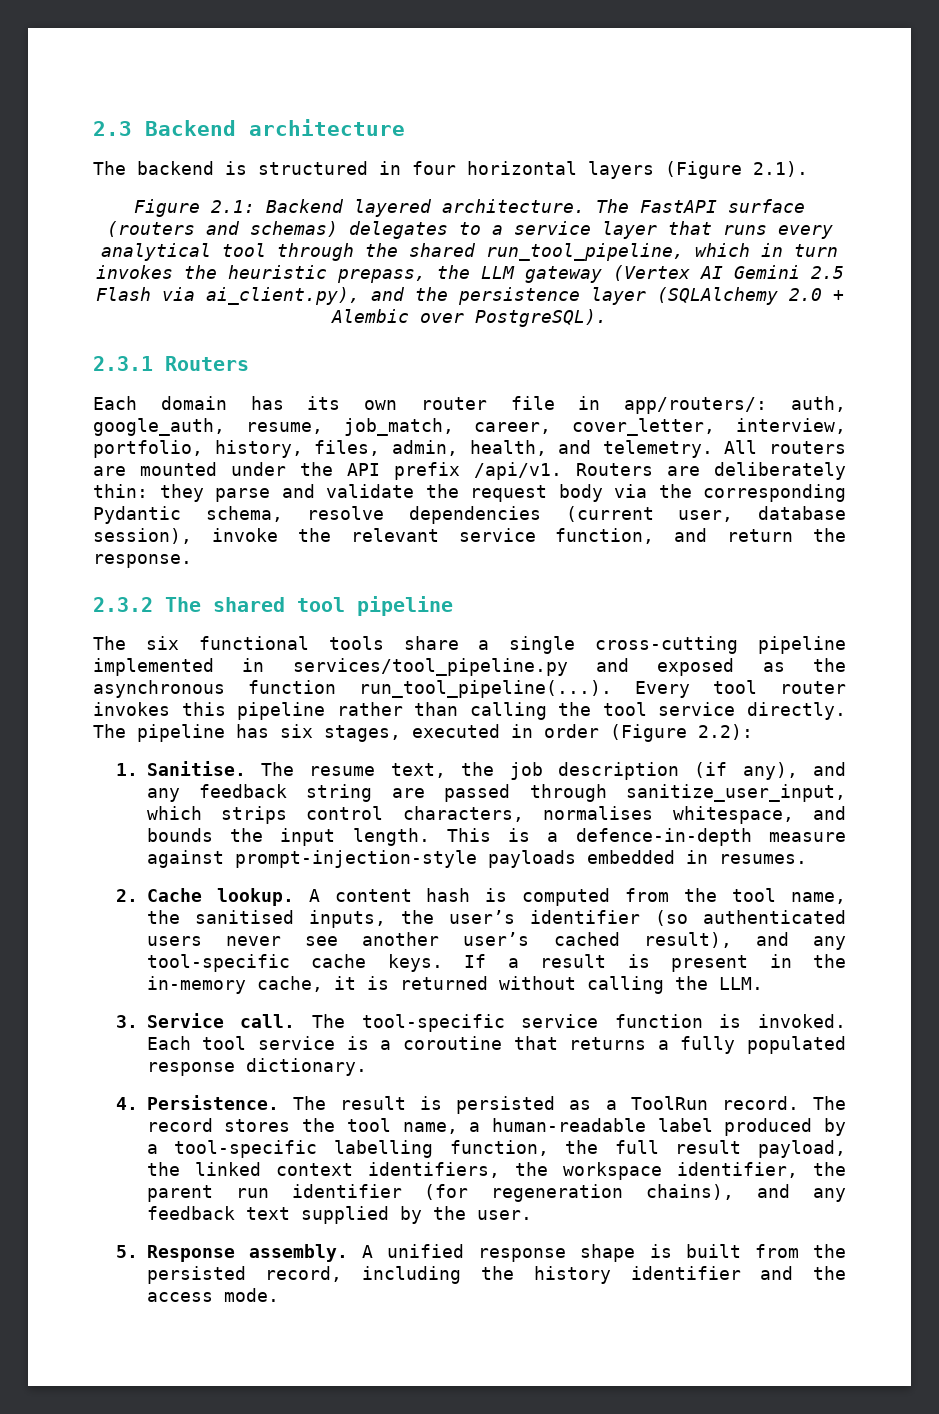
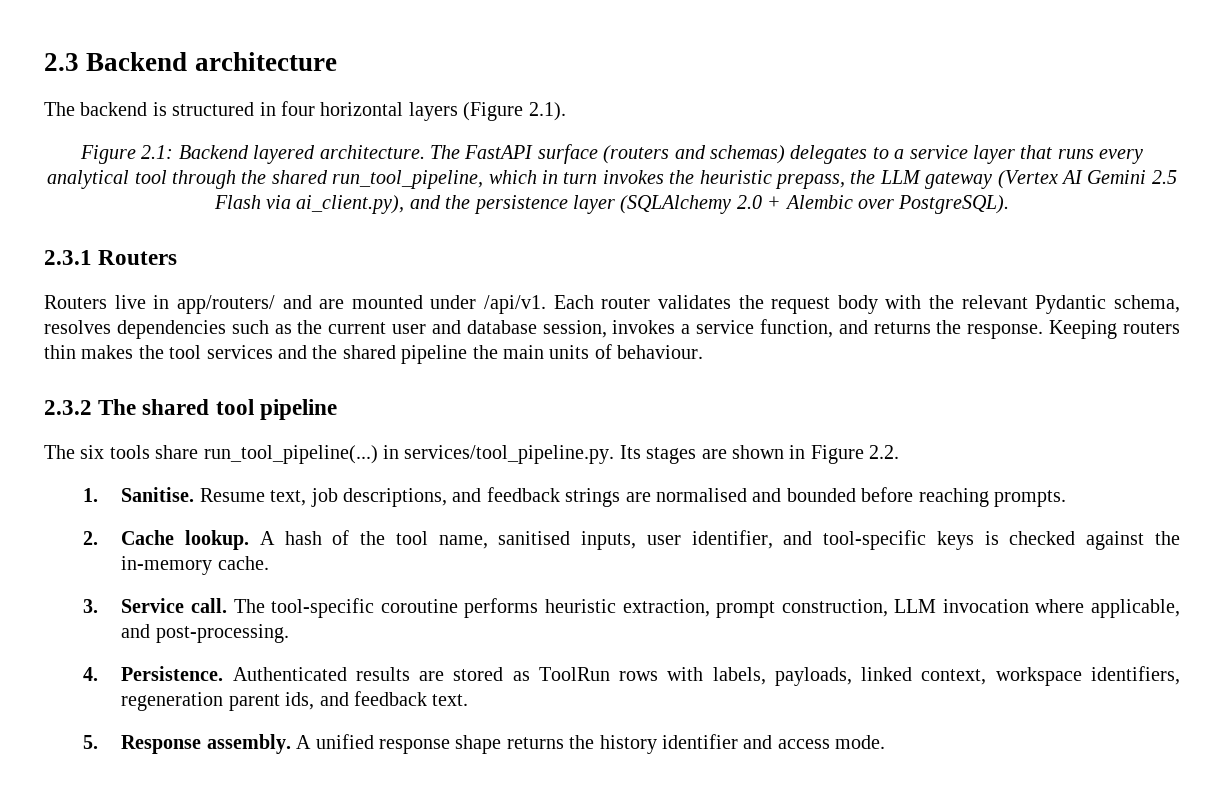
- Each domain has its own router file in app/routers/: auth, google_auth, resume, job_match, career, cover_letter, interview, portfolio, history, files, admin, health, and telemetry. All routers are mounted under the API prefix /api/v1. Routers are deliberately thin: they parse and validate the request body via the corresponding Pydantic schema, resolve dependencies (current user, database session), invoke the relevant service function, and return the response.
+ Routers live in app/routers/ and are mounted under /api/v1. Each router validates the request body with the relevant Pydantic schema, resolves dependencies such as the current user and database session, invokes a service function, and returns the response. Keeping routers thin makes the tool services and the shared pipeline the main units of behaviour.
- The six functional tools share a single cross-cutting pipeline implemented in services/tool_pipeline.py and exposed as the asynchronous function run_tool_pipeline(...). Every tool router invokes this pipeline rather than calling the tool service directly. The pipeline has six stages, executed in order (Figure 2.2):
- 1. Sanitise. The resume text, the job description (if any), and any feedback string are passed through sanitize_user_input, which strips control characters, normalises whitespace, and bounds the input length. This is a defence-in-depth measure against prompt-injection-style payloads embedded in resumes.
+ The six tools share run_tool_pipeline(...) in services/tool_pipeline.py. Its stages are shown in Figure 2.2.
+ 1. Sanitise. Resume text, job descriptions, and feedback strings are normalised and bounded before reaching prompts.
- A content hash is computed from the tool name, the sanitised inputs, the user’s identifier (so authenticated users never see another user’s cached result), and any tool-specific cache keys. If a result is present in the in-memory cache, it is returned without calling the LLM.
+ A hash of the tool name, sanitised inputs, user identifier, and tool-specific keys is checked against the in-memory cache.
- The tool-specific service function is invoked. Each tool service is a coroutine that returns a fully populated response dictionary.
- 4. Persistence. The result is persisted as a ToolRun record. The record stores the tool name, a human-readable label produced by a tool-specific labelling function, the full result payload, the linked context identifiers, the workspace identifier, the parent run identifier (for regeneration chains), and any feedback text supplied by the user.
+ The tool-specific coroutine performs heuristic extraction, prompt construction, LLM invocation where applicable, and post-processing.
+ 4. Persistence. Authenticated results are stored as ToolRun rows with labels, payloads, linked context, workspace identifiers, regeneration parent ids, and feedback text.
- A unified response shape is built from the persisted record, including the history identifier and the access mode.
+ A unified response shape returns the history identifier and access mode.

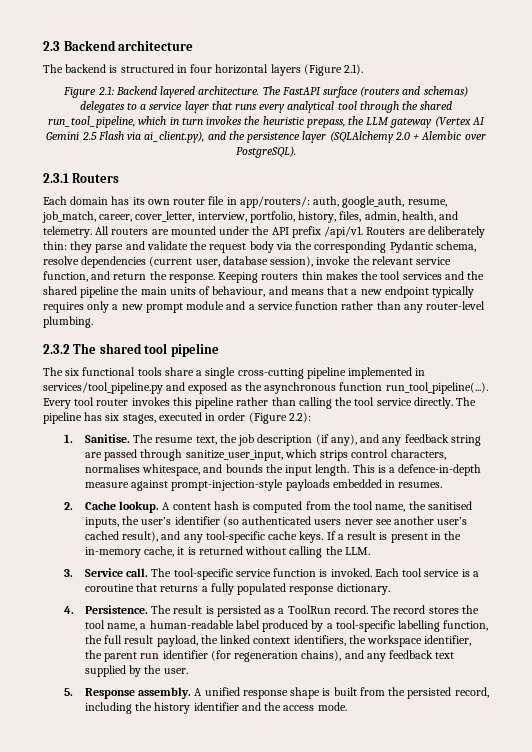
- Routers live in app/routers/ and are mounted under /api/v1. Each router validates the request body with the relevant Pydantic schema, resolves dependencies such as the current user and database session, invokes a service function, and returns the response.
+ Each domain has its own router file in app/routers/: auth, google_auth, resume, job_match, career, cover_letter, interview, portfolio, history, files, admin, health, and telemetry. All routers are mounted under the API prefix /api/v1. Routers are deliberately thin: they parse and validate the request body via the corresponding Pydantic schema, resolve dependencies (current user, database session), invoke the relevant service function, and return the response.
- Keeping routers thin makes the tool services and the shared pipeline the main units of behaviour.
+ Keeping routers thin makes the tool services and the shared pipeline the main units of behaviour, and means that a new endpoint typically requires only a new prompt module and a service function rather than any router-level plumbing.
- The six tools share run_tool_pipeline(...) in services/tool_pipeline.py. Its stages are shown in Figure 2.2.
- 1. Sanitise. Resume text, job descriptions, and feedback strings are normalised and bounded before reaching prompts.
+ The six functional tools share a single cross-cutting pipeline implemented in services/tool_pipeline.py and exposed as the asynchronous function run_tool_pipeline(...). Every tool router invokes this pipeline rather than calling the tool service directly. The pipeline has six stages, executed in order (Figure 2.2):
+ 1. Sanitise. The resume text, the job description (if any), and any feedback string are passed through sanitize_user_input, which strips control characters, normalises whitespace, and bounds the input length. This is a defence-in-depth measure against prompt-injection-style payloads embedded in resumes.
- A hash of the tool name, sanitised inputs, user identifier, and tool-specific keys is checked against the in-memory cache.
+ A content hash is computed from the tool name, the sanitised inputs, the user’s identifier (so authenticated users never see another user’s cached result), and any tool-specific cache keys. If a result is present in the in-memory cache, it is returned without calling the LLM.
- The tool-specific coroutine performs heuristic extraction, prompt construction, LLM invocation where applicable, and post-processing.
- 4. Persistence. Authenticated results are stored as ToolRun rows with labels, payloads, linked context, workspace identifiers, regeneration parent ids, and feedback text.
+ The tool-specific service function is invoked. Each tool service is a coroutine that returns a fully populated response dictionary.
+ 4. Persistence. The result is persisted as a ToolRun record. The record stores the tool name, a human-readable label produced by a tool-specific labelling function, the full result payload, the linked context identifiers, the workspace identifier, the parent run identifier (for regeneration chains), and any feedback text supplied by the user.
- A unified response shape returns the history identifier and access mode.
+ A unified response shape is built from the persisted record, including the history identifier and the access mode.

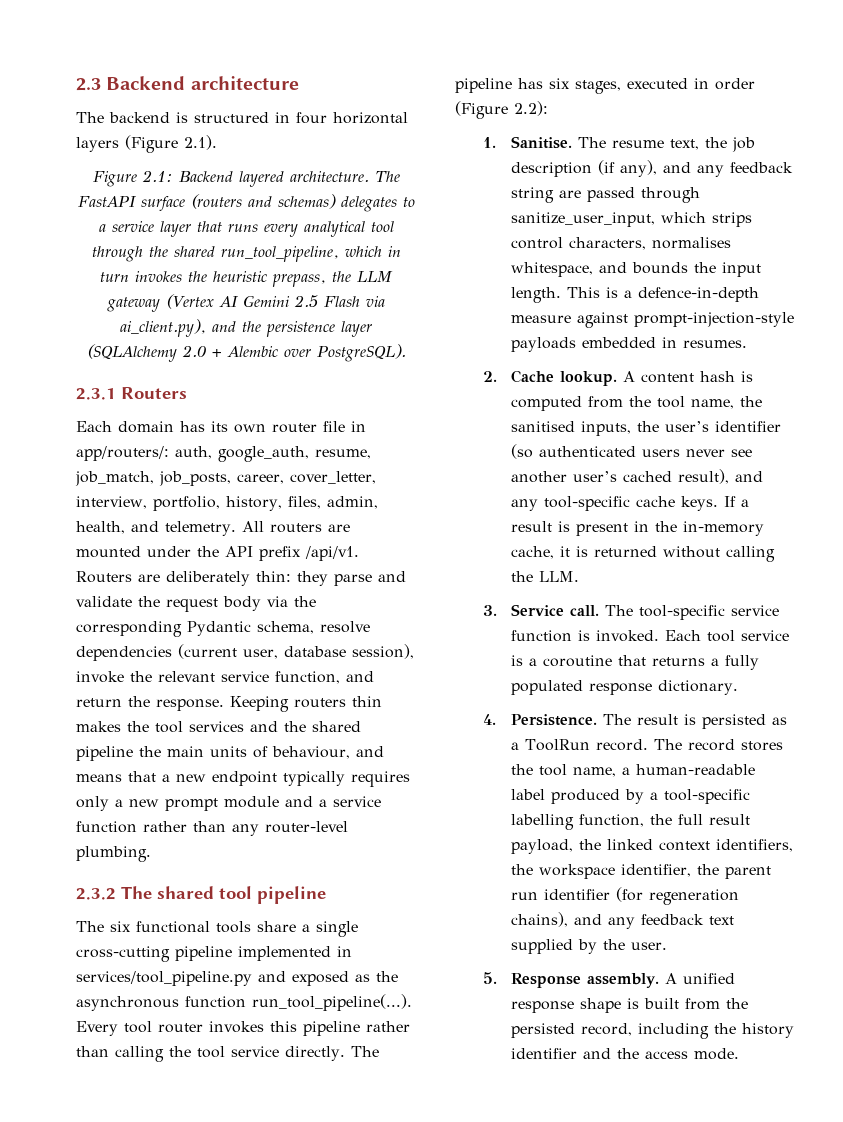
- Each domain has its own router file in app/routers/: auth, google_auth, resume, job_match, career, cover_letter, interview, portfolio, history, files, admin, health, and telemetry.
+ Each domain has its own router file in app/routers/: auth, google_auth, resume, job_match, job_posts, career, cover_letter, interview, portfolio, history, files, admin, health, and telemetry.

